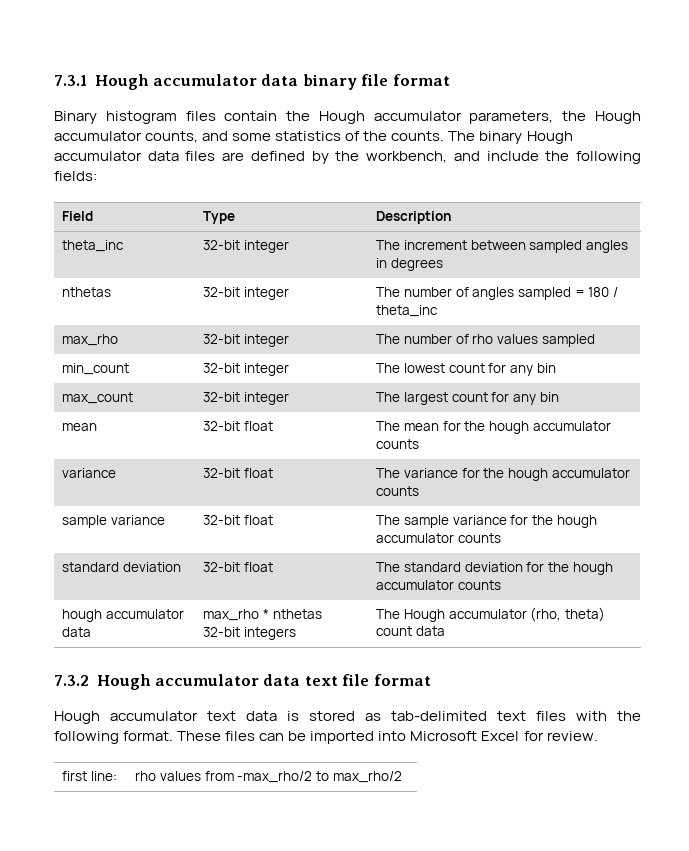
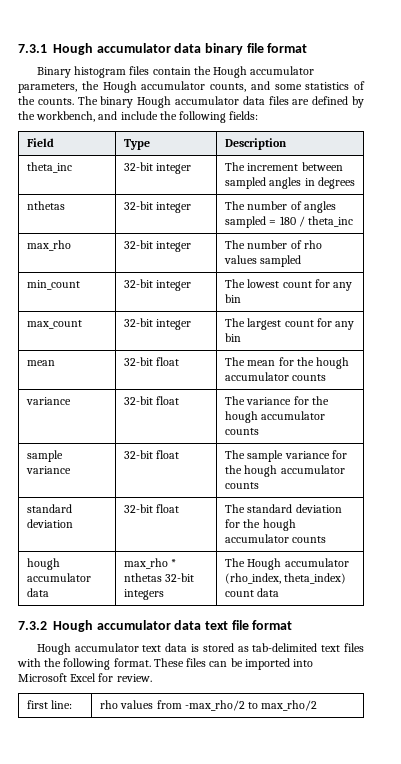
- hough accumulator data | max_rho * nthetas 32-bit integers | The Hough accumulator (rho, theta) count data
+ hough accumulator data | max_rho * nthetas 32-bit integers | The Hough accumulator (rho_index, theta_index) count data

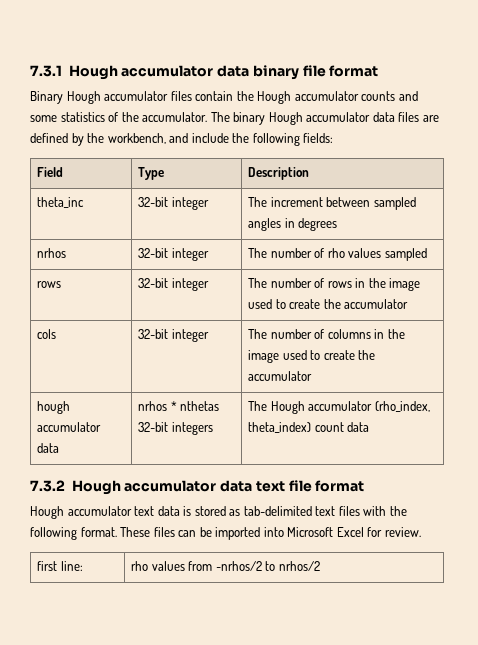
- Binary histogram files contain the Hough accumulator parameters, the Hough accumulator counts, and some statistics of the counts.
+ Binary Hough accumulator files contain the Hough accumulator counts and some statistics of the accumulator.
- nthetas | 32-bit integer | The number of angles sampled = 180 / theta_inc
- max_rho | 32-bit integer | The number of rho values sampled
+ nrhos | 32-bit integer | The number of rho values sampled
- min_count | 32-bit integer | The lowest count for any bin
- max_count | 32-bit integer | The largest count for any bin
- mean | 32-bit float | The mean for the hough accumulator counts
- variance | 32-bit float | The variance for the hough accumulator counts
- sample variance | 32-bit float | The sample variance for the hough accumulator counts
- standard deviation | 32-bit float | The standard deviation for the hough accumulator counts
+ rows | 32-bit integer | The number of rows in the image used to create the accumulator
+ cols | 32-bit integer | The number of columns in the image used to create the accumulator
- hough accumulator data | max_rho * nthetas 32-bit integers | The Hough accumulator (rho_index, theta_index) count data
+ hough accumulator data | nrhos * nthetas 32-bit integers | The Hough accumulator (rho_index, theta_index) count data
- first line: | rho values from -max_rho/2 to max_rho/2
+ first line: | rho values from -nrhos/2 to nrhos/2

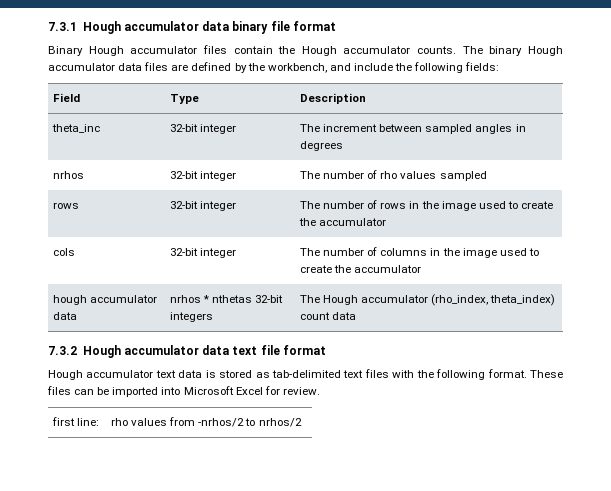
- Binary Hough accumulator files contain the Hough accumulator counts and some statistics of the accumulator.
+ Binary Hough accumulator files contain the Hough accumulator counts.

